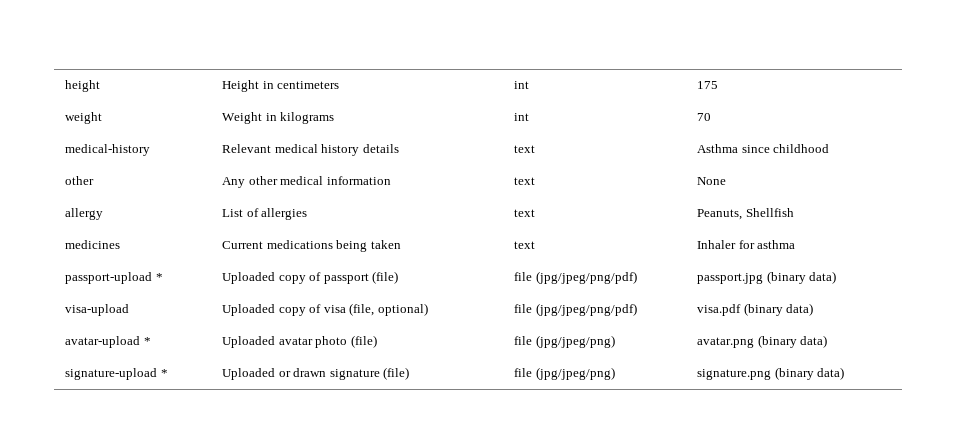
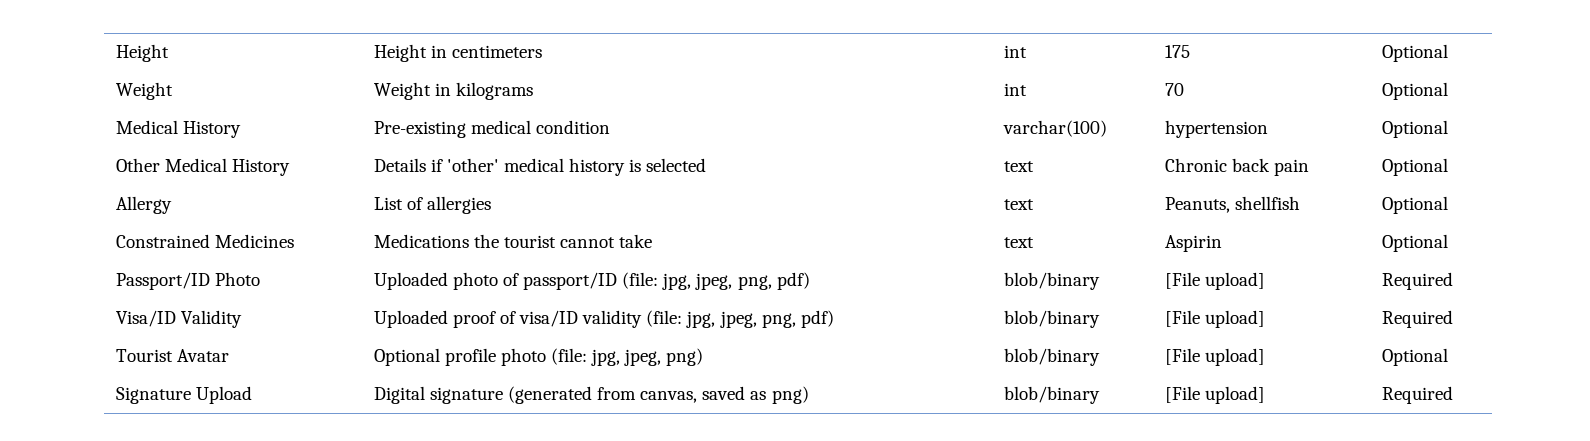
- height | Height in centimeters | int | 175
- weight | Weight in kilograms | int | 70
- medical-history | Relevant medical history details | text | Asthma since childhood
- other | Any other medical information | text | None
- allergy | List of allergies | text | Peanuts, Shellfish
- medicines | Current medications being taken | text | Inhaler for asthma
- passport-upload * | Uploaded copy of passport (file) | file (jpg/jpeg/png/pdf) | passport.jpg (binary data)
- visa-upload | Uploaded copy of visa (file, optional) | file (jpg/jpeg/png/pdf) | visa.pdf (binary data)
- avatar-upload * | Uploaded avatar photo (file) | file (jpg/jpeg/png) | avatar.png (binary data)
- signature-upload * | Uploaded or drawn signature (file) | file (jpg/jpeg/png) | signature.png (binary data)
+ Height | Height in centimeters | int | 175 | Optional
+ Weight | Weight in kilograms | int | 70 | Optional
+ Medical History | Pre-existing medical condition | varchar(100) | hypertension | Optional
+ Other Medical History | Details if 'other' medical history is selected | text | Chronic back pain | Optional
+ Allergy | List of allergies | text | Peanuts, shellfish | Optional
+ Constrained Medicines | Medications the tourist cannot take | text | Aspirin | Optional
+ Passport/ID Photo | Uploaded photo of passport/ID (file: jpg, jpeg, png, pdf) | blob/binary | [File upload] | Required
+ Visa/ID Validity | Uploaded proof of visa/ID validity (file: jpg, jpeg, png, pdf) | blob/binary | [File upload] | Required
+ Tourist Avatar | Optional profile photo (file: jpg, jpeg, png) | blob/binary | [File upload] | Optional
+ Signature Upload | Digital signature (generated from canvas, saved as png) | blob/binary | [File upload] | Required

